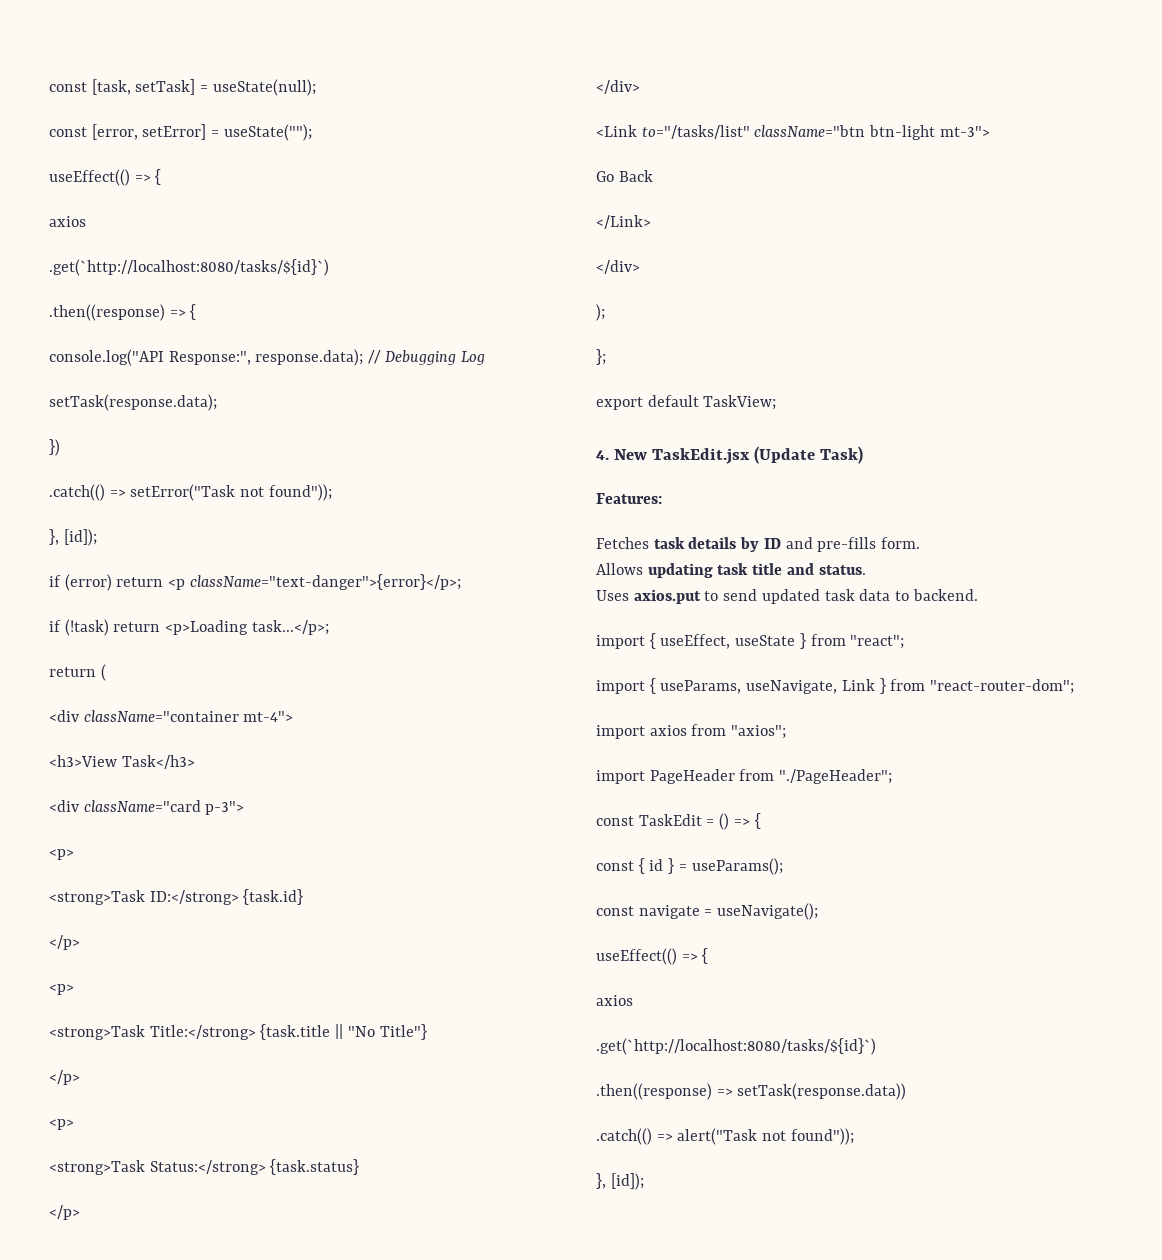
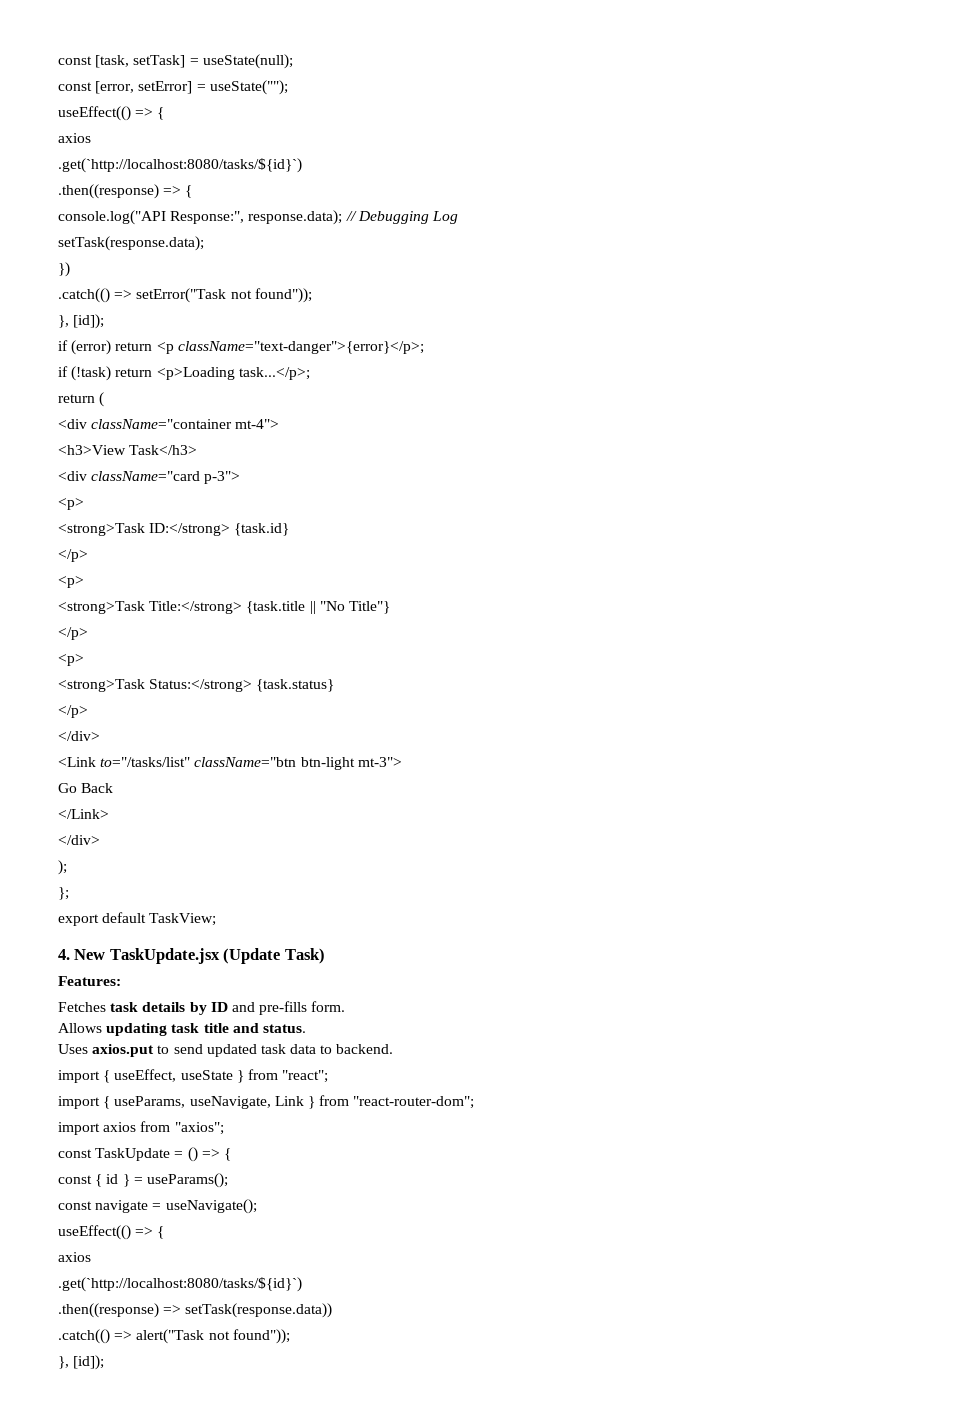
- 4. New TaskEdit.jsx (Update Task)
+ 4. New TaskUpdate.jsx (Update Task)
- import PageHeader from "./PageHeader";
- const TaskEdit = () => {
+ const TaskUpdate = () => {

